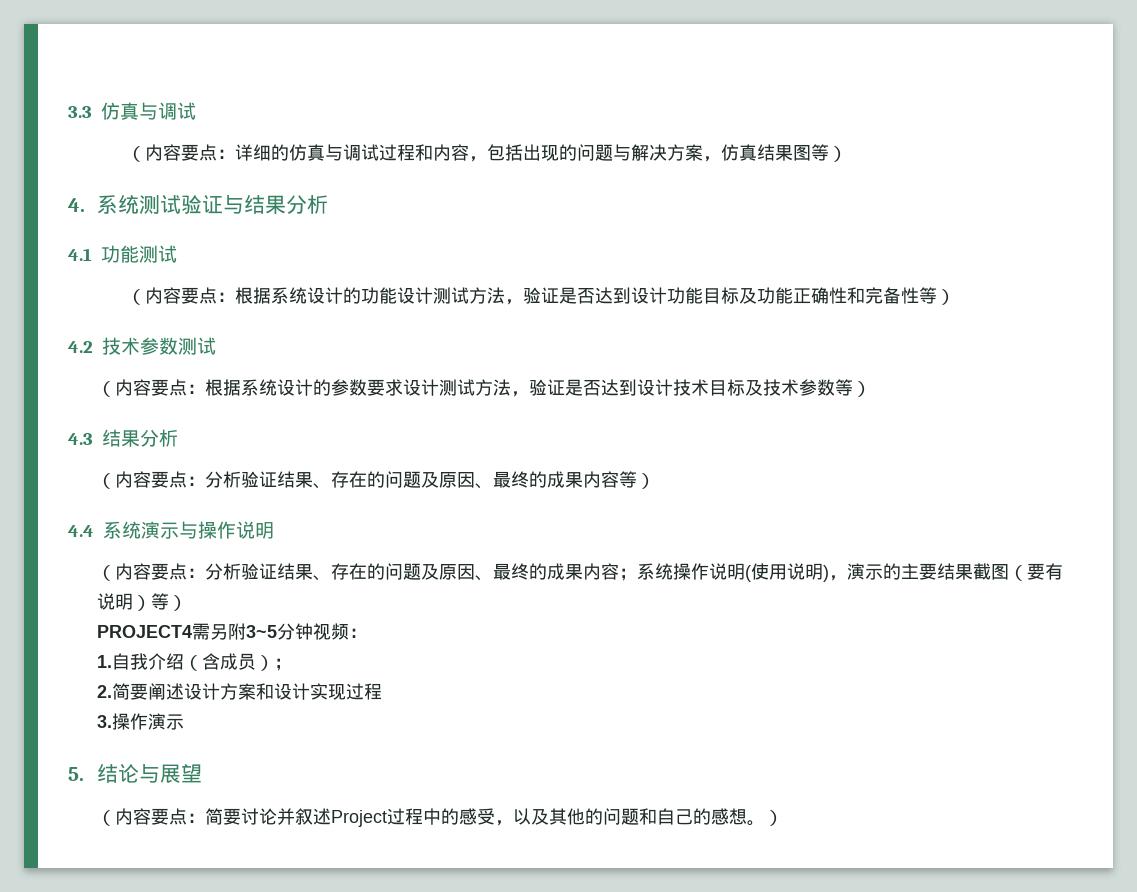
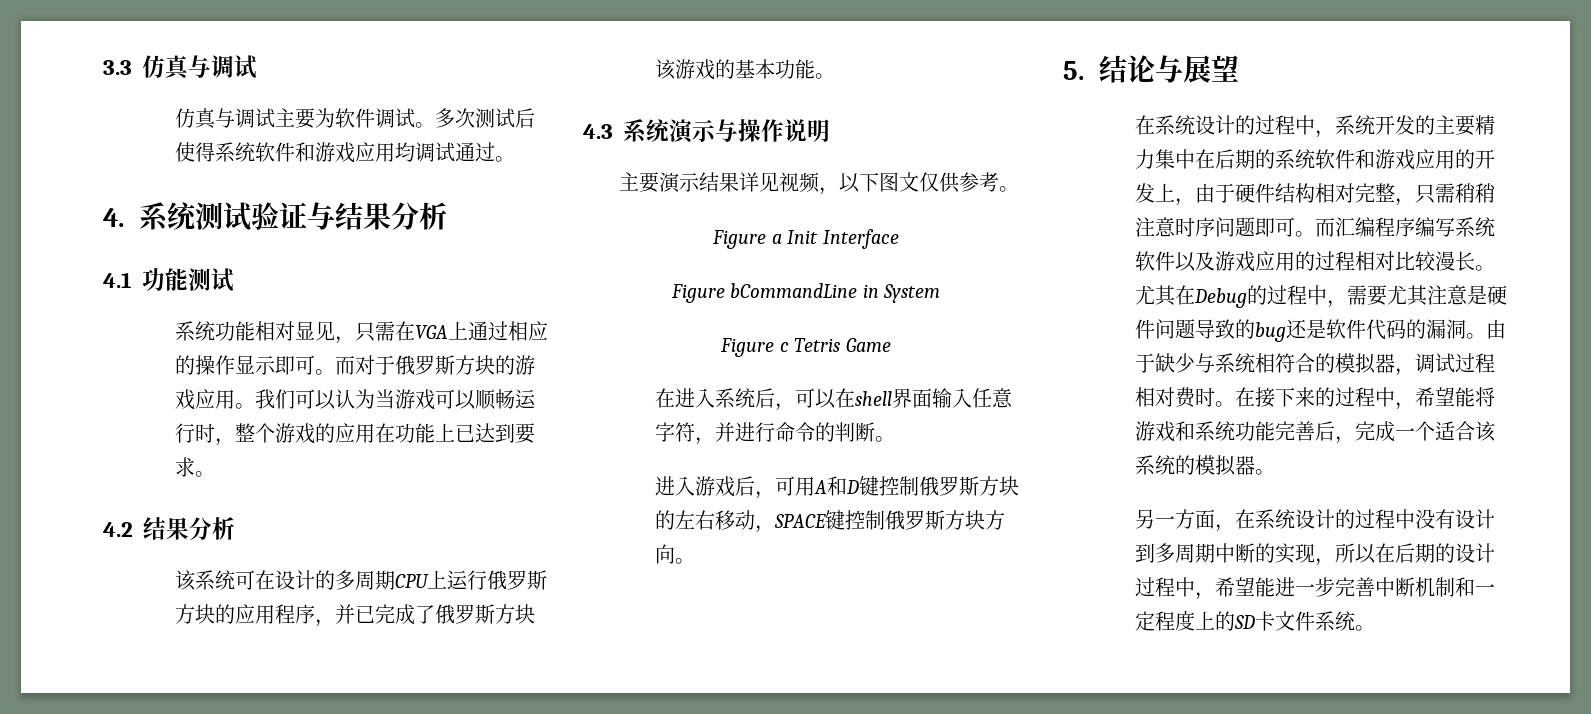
- （内容要点：详细的仿真与调试过程和内容，包括出现的问题与解决方案，仿真结果图等）
+ 仿真与调试主要为软件调试。多次测试后使得系统软件和游戏应用均调试通过。
- （内容要点：根据系统设计的功能设计测试方法，验证是否达到设计功能目标及功能正确性和完备性等）
- 4.2技术参数测试
- （内容要点：根据系统设计的参数要求设计测试方法，验证是否达到设计技术目标及技术参数等）
- 4.3结果分析
- （内容要点：分析验证结果、存在的问题及原因、最终的成果内容等）
- 4.4系统演示与操作说明
+ 系统功能相对显见，只需在VGA上通过相应的操作显示即可。而对于俄罗斯方块的游戏应用。我们可以认为当游戏可以顺畅运行时，整个游戏的应用在功能上已达到要求。
+ 4.2结果分析
+ 该系统可在设计的多周期CPU上运行俄罗斯方块的应用程序，并已完成了俄罗斯方块该游戏的基本功能。
+ 4.3系统演示与操作说明
- （内容要点：分析验证结果、存在的问题及原因、最终的成果内容；系统操作说明(使用说明)，演示的主要结果截图（要有说明）等）
- PROJECT4需另附3~5分钟视频：
- 1.自我介绍（含成员）；
- 2.简要阐述设计方案和设计实现过程
- 3.操作演示
+ 主要演示结果详见视频，以下图文仅供参考。
+ Figure a Init Interface
+ Figure bCommandLine in System
+ Figure c Tetris Game
+ 在进入系统后，可以在shell界面输入任意字符，并进行命令的判断。
+ 进入游戏后，可用A和D键控制俄罗斯方块的左右移动，SPACE键控制俄罗斯方块方向。
  5.结论与展望
- （内容要点：简要讨论并叙述Project过程中的感受，以及其他的问题和自己的感想。）
+ 在系统设计的过程中，系统开发的主要精力集中在后期的系统软件和游戏应用的开发上，由于硬件结构相对完整，只需稍稍注意时序问题即可。而汇编程序编写系统软件以及游戏应用的过程相对比较漫长。尤其在Debug的过程中，需要尤其注意是硬件问题导致的bug还是软件代码的漏洞。由于缺少与系统相符合的模拟器，调试过程相对费时。在接下来的过程中，希望能将游戏和系统功能完善后，完成一个适合该系统的模拟器。
+ 另一方面，在系统设计的过程中没有设计到多周期中断的实现，所以在后期的设计过程中，希望能进一步完善中断机制和一定程度上的SD卡文件系统。

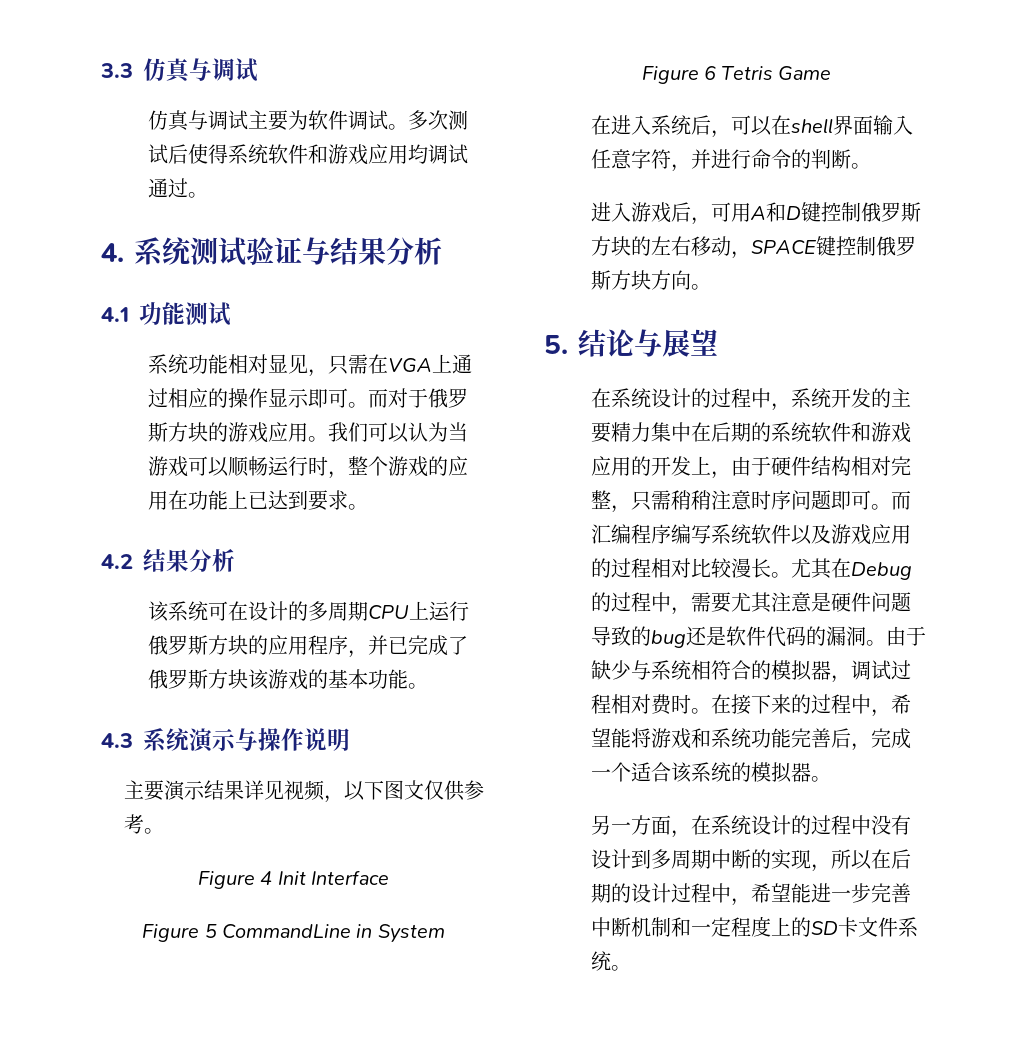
- Figure a Init Interface
+ Figure 4 Init Interface
- Figure bCommandLine in System
+ Figure 5 CommandLine in System
- Figure c Tetris Game
+ Figure 6 Tetris Game

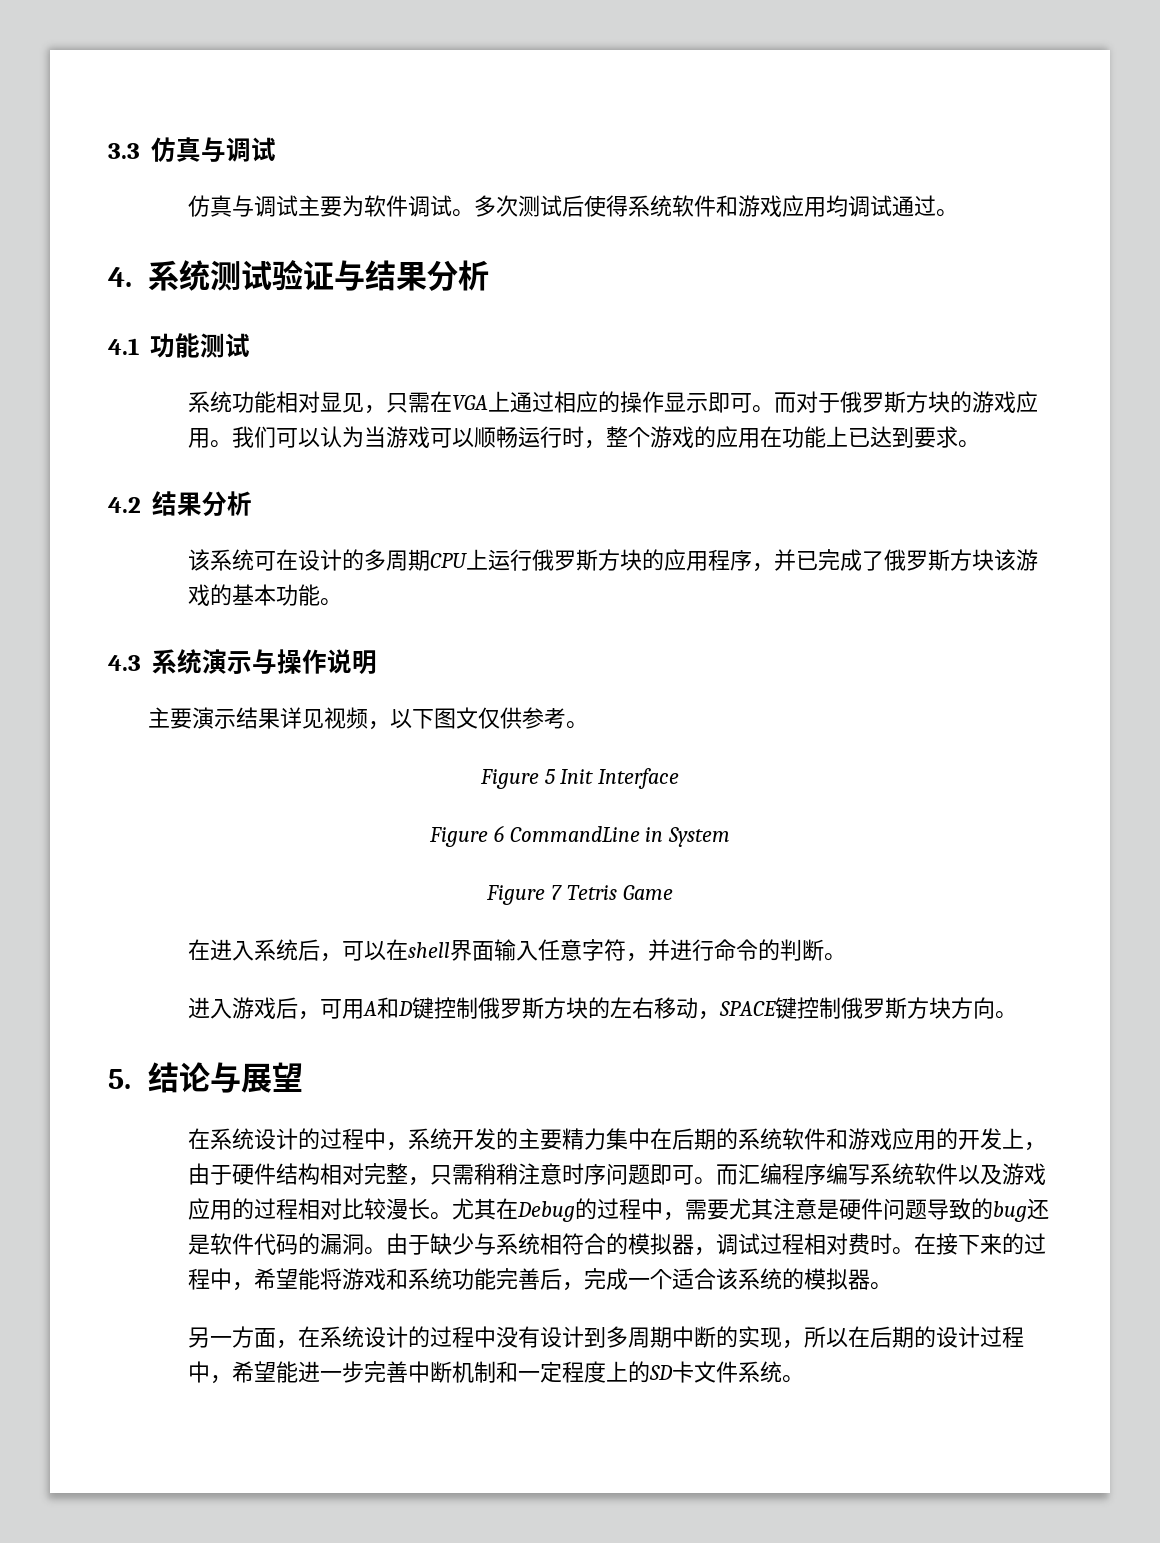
- Figure 4 Init Interface
+ Figure 5 Init Interface
- Figure 5 CommandLine in System
+ Figure 6 CommandLine in System
- Figure 6 Tetris Game
+ Figure 7 Tetris Game

